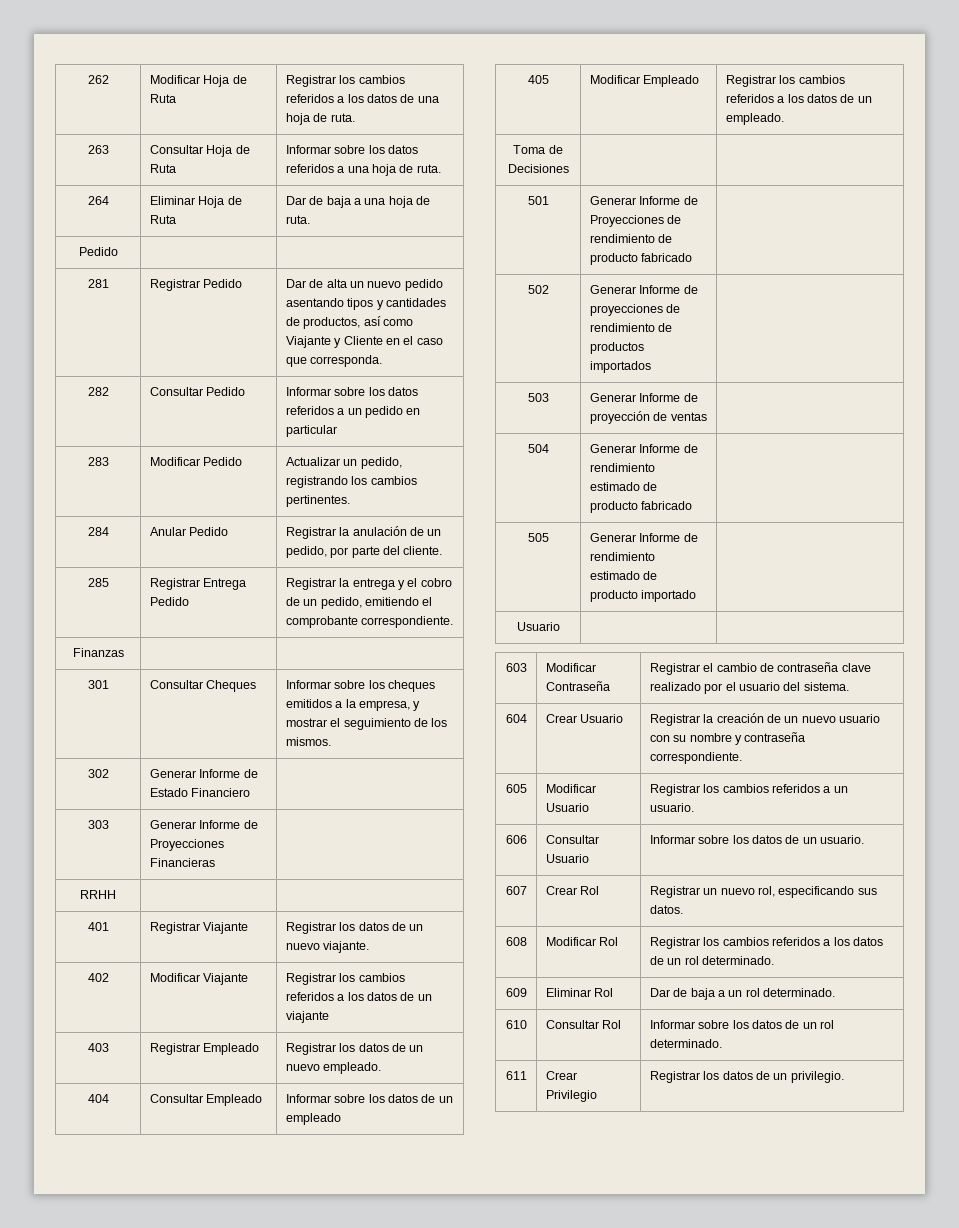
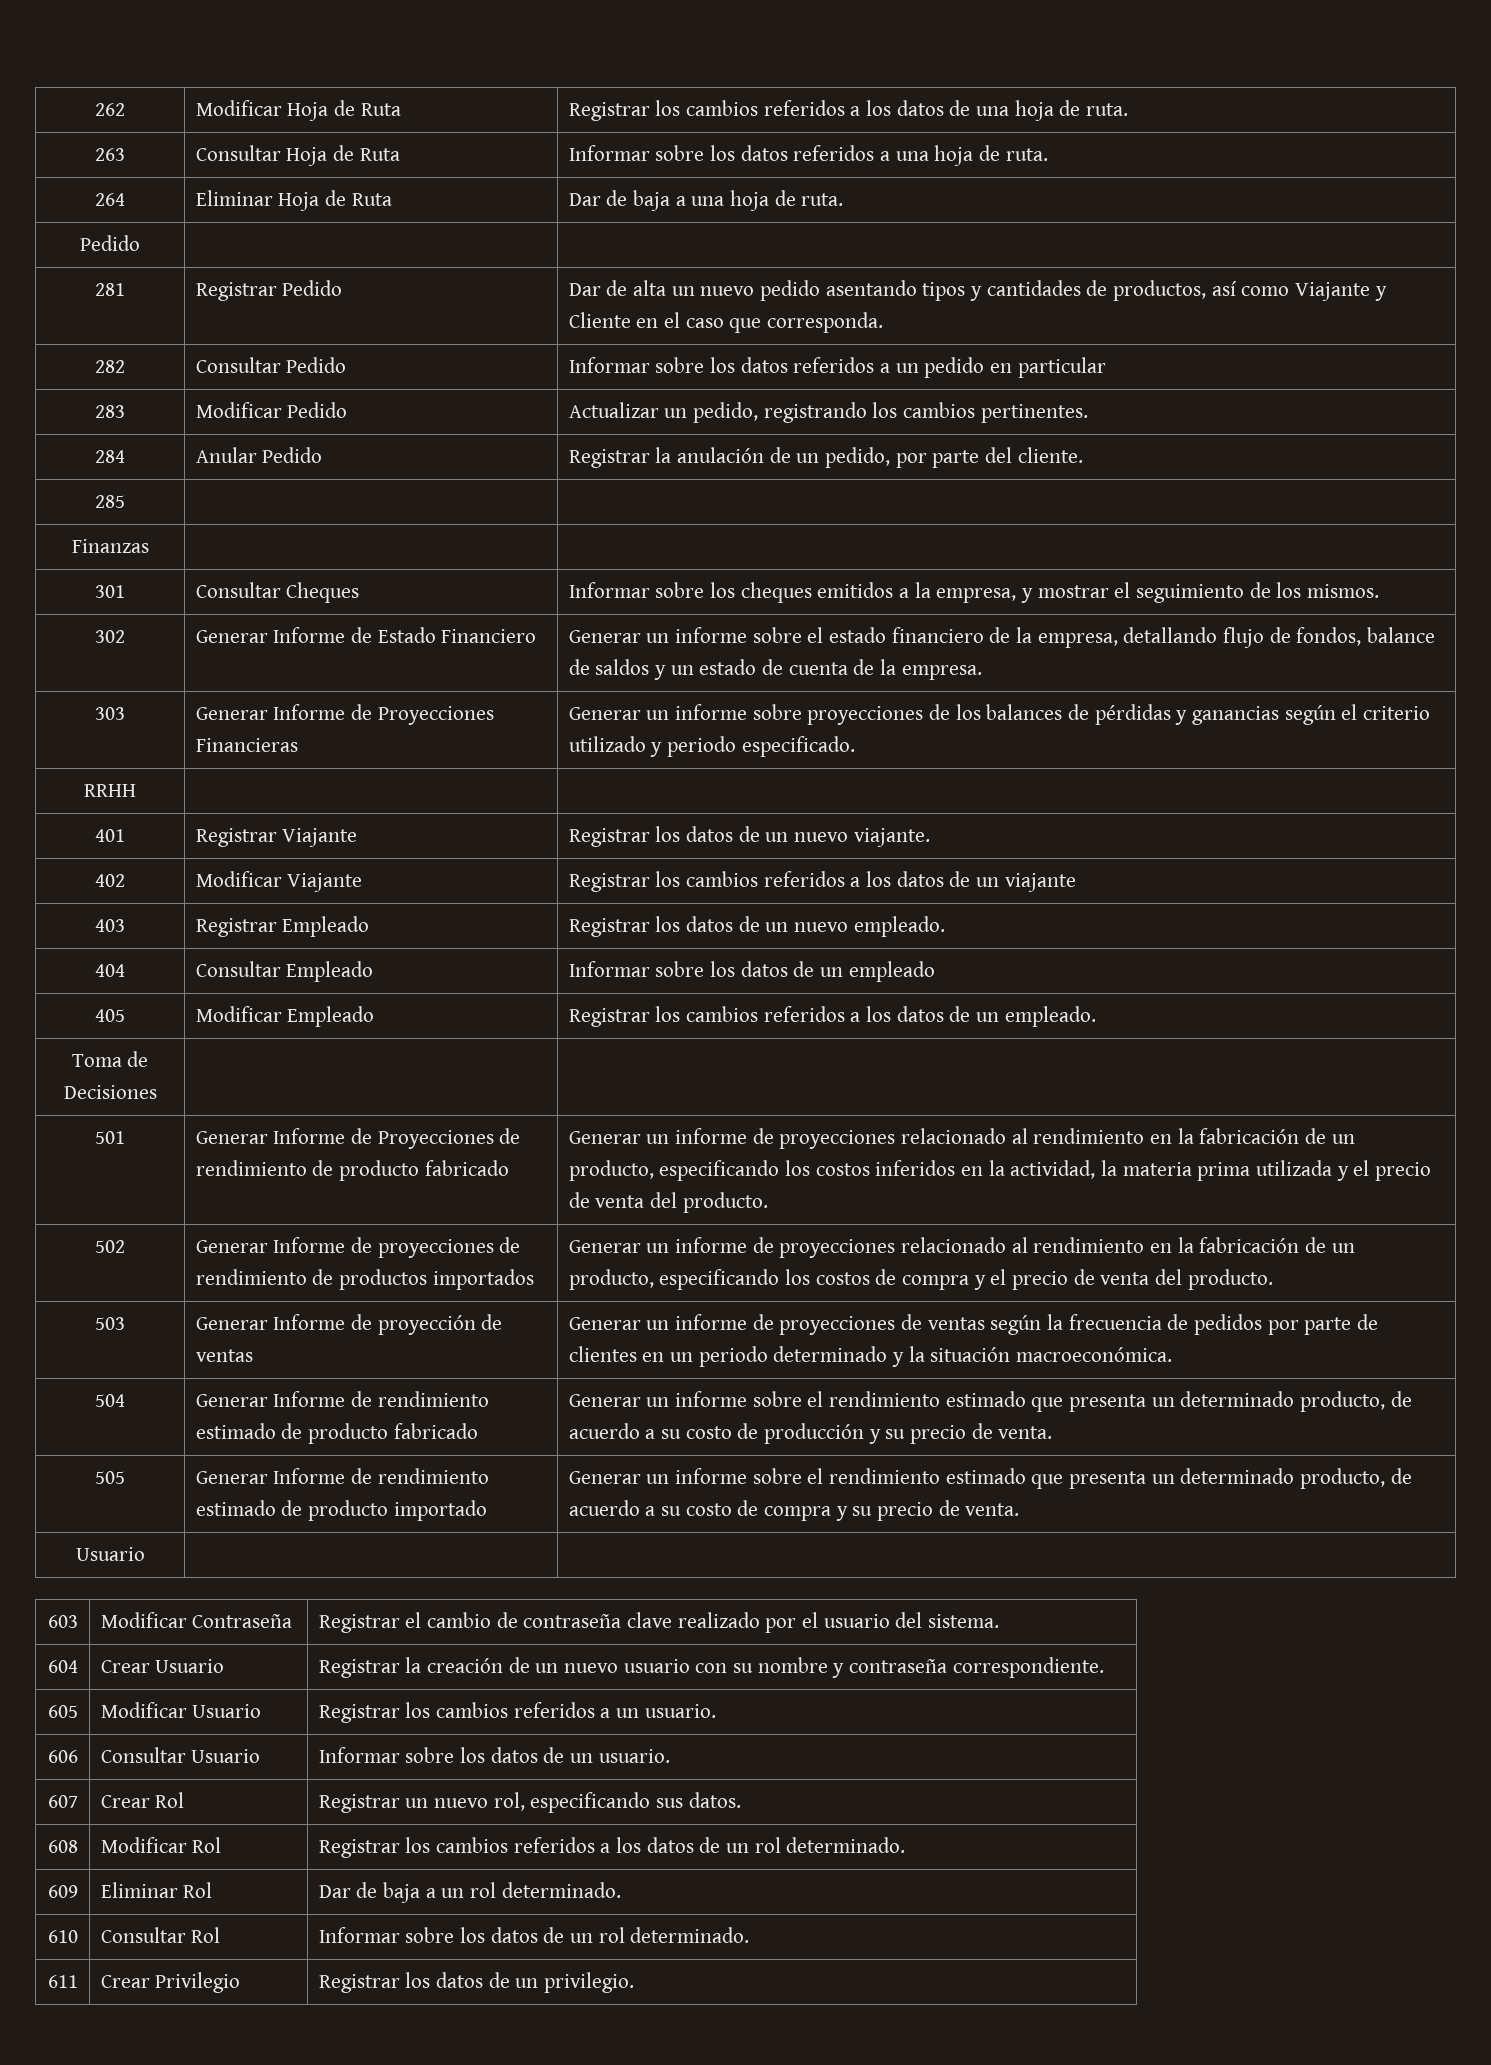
- 285 | Registrar Entrega Pedido | Registrar la entrega y el cobro de un pedido, emitiendo el comprobante correspondiente.
+ 285 | |
- 302 | Generar Informe de Estado Financiero |
+ 302 | Generar Informe de Estado Financiero | Generar un informe sobre el estado financiero de la empresa, detallando flujo de fondos, balance de saldos y un estado de cuenta de la empresa.
- 303 | Generar Informe de Proyecciones Financieras |
+ 303 | Generar Informe de Proyecciones Financieras | Generar un informe sobre proyecciones de los balances de pérdidas y ganancias según el criterio utilizado y periodo especificado.
+ Generar un informe de proyecciones relacionado al rendimiento en la fabricación de un producto, especificando los costos inferidos en la actividad, la materia prima utilizada y el precio de venta del producto.
- 502 | Generar Informe de proyecciones de rendimiento de productos importados |
+ 502 | Generar Informe de proyecciones de rendimiento de productos importados | Generar un informe de proyecciones relacionado al rendimiento en la fabricación de un producto, especificando los costos de compra y el precio de venta del producto.
- 503 | Generar Informe de proyección de ventas |
+ 503 | Generar Informe de proyección de ventas | Generar un informe de proyecciones de ventas según la frecuencia de pedidos por parte de clientes en un periodo determinado y la situación macroeconómica.
- 504 | Generar Informe de rendimiento estimado de producto fabricado |
+ 504 | Generar Informe de rendimiento estimado de producto fabricado | Generar un informe sobre el rendimiento estimado que presenta un determinado producto, de acuerdo a su costo de producción y su precio de venta.
- 505 | Generar Informe de rendimiento estimado de producto importado |
+ 505 | Generar Informe de rendimiento estimado de producto importado | Generar un informe sobre el rendimiento estimado que presenta un determinado producto, de acuerdo a su costo de compra y su precio de venta.

